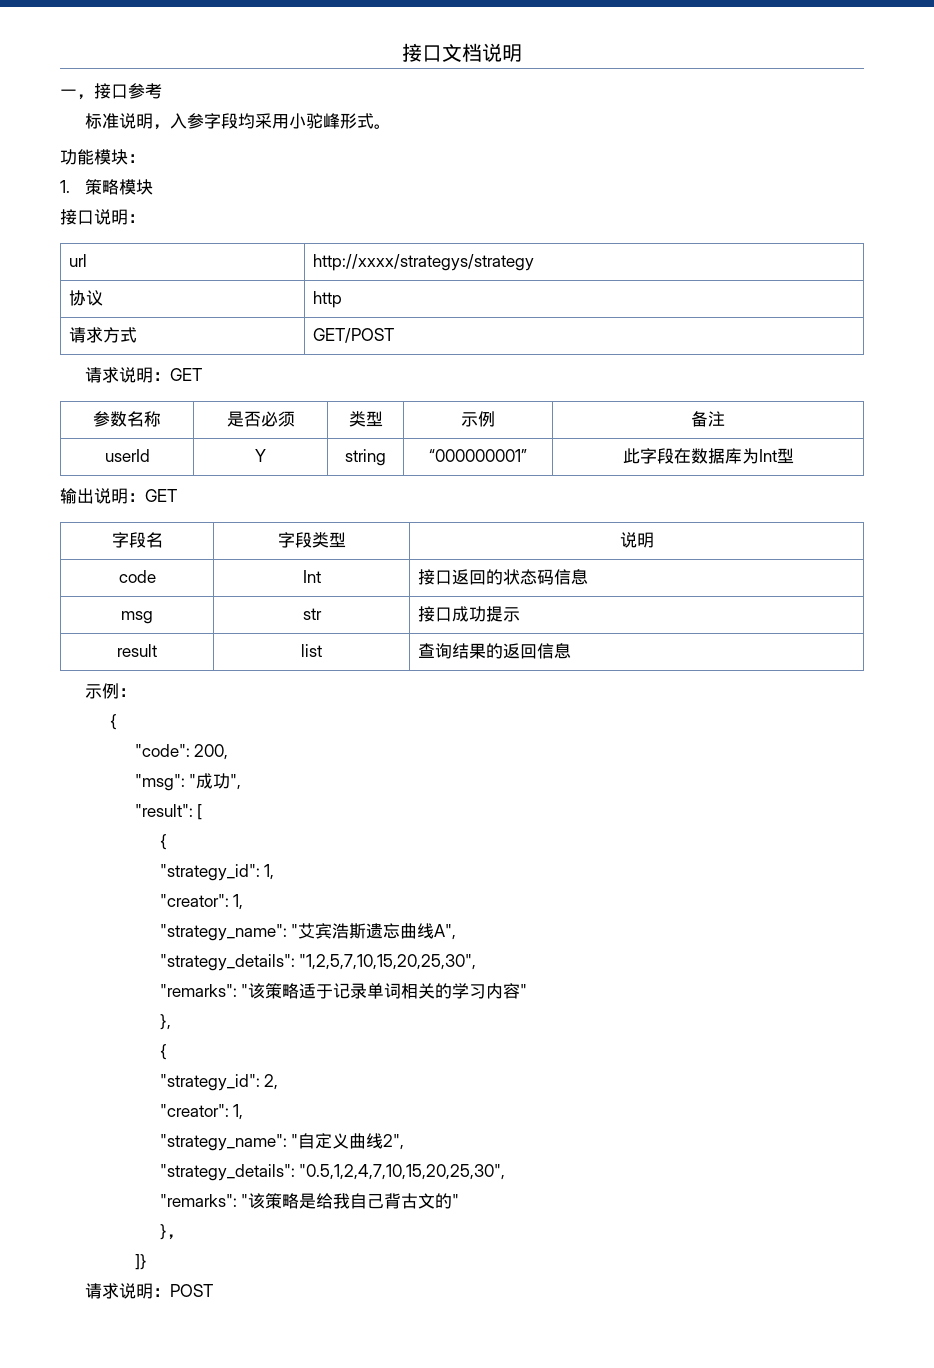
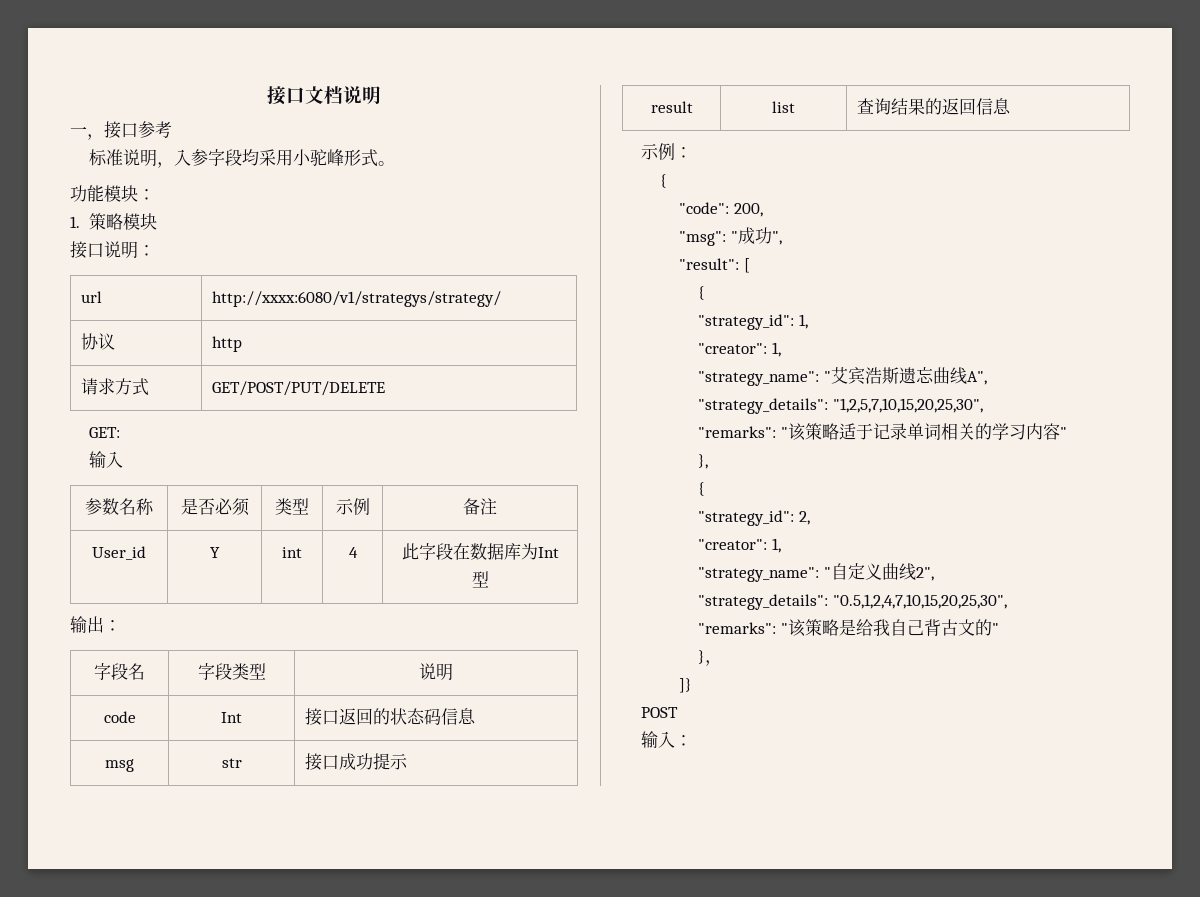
- url | http://xxxx/strategys/strategy
+ url | http://xxxx:6080/v1/strategys/strategy/
- 请求方式 | GET/POST
- 请求说明：GET
+ 请求方式 | GET/POST/PUT/DELETE
+ GET:
+ 输入
- userId | Y | string | “000000001” | 此字段在数据库为Int型
+ User_id | Y | int | 4 | 此字段在数据库为Int型
- 输出说明：GET
+ 输出：
- 请求说明：POST
+ POST
+ 输入：

